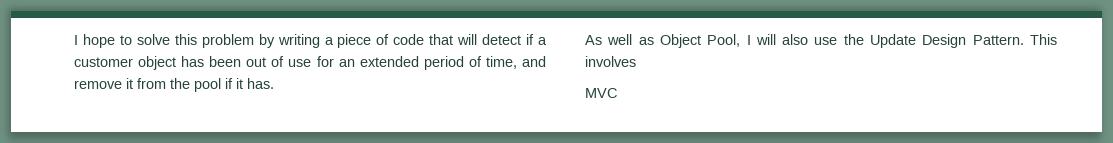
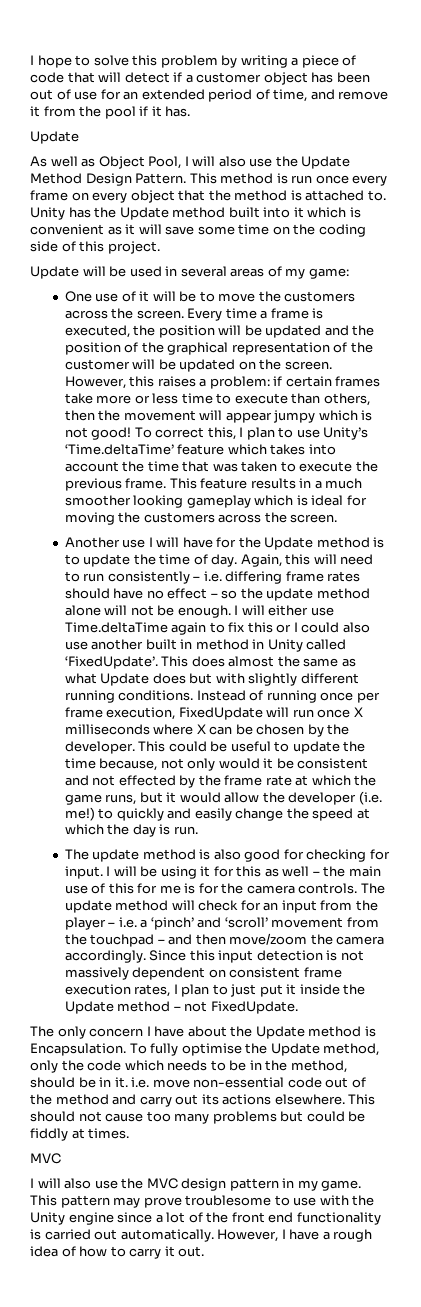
  I hope to solve this problem by writing a piece of code that will detect if a customer object has been out of use for an extended period of time, and remove it from the pool if it has.
+ Update
- As well as Object Pool, I will also use the Update Design Pattern.
+ As well as Object Pool, I will also use the Update Method Design Pattern.
- This involves
+ This method is run once every frame on every object that the method is attached to. Unity has the Update method built into it which is convenient as it will save some time on the coding side of this project.
+ Update will be used in several areas of my game:
+ One use of it will be to move the customers across the screen. Every time a frame is executed, the position will be updated and the position of the graphical representation of the customer will be updated on the screen. However, this raises a problem: if certain frames take more or less time to execute than others, then the movement will appear jumpy which is not good! To correct this, I plan to use Unity’s ‘Time.deltaTime’ feature which takes into account the time that was taken to execute the previous frame. This feature results in a much smoother looking gameplay which is ideal for moving the customers across the screen.
+ Another use I will have for the Update method is to update the time of day. Again, this will need to run consistently – i.e. differing frame rates should have no effect – so the update method alone will not be enough. I will either use Time.deltaTime again to fix this or I could also use another built in method in Unity called ‘FixedUpdate’. This does almost the same as what Update does but with slightly different running conditions. Instead of running once per frame execution, FixedUpdate will run once X milliseconds where X can be chosen by the developer. This could be useful to update the time because, not only would it be consistent and not effected by the frame rate at which the game runs, but it would allow the developer (i.e. me!) to quickly and easily change the speed at which the day is run.
+ The update method is also good for checking for input. I will be using it for this as well – the main use of this for me is for the camera controls. The update method will check for an input from the player – i.e. a ‘pinch’ and ‘scroll’ movement from the touchpad – and then move/zoom the camera accordingly. Since this input detection is not massively dependent on consistent frame execution rates, I plan to just put it inside the Update method – not FixedUpdate.
+ The only concern I have about the Update method is Encapsulation. To fully optimise the Update method, only the code which needs to be in the method, should be in it. i.e. move non-essential code out of the method and carry out its actions elsewhere. This should not cause too many problems but could be fiddly at times.
  MVC
+ I will also use the MVC design pattern in my game. This pattern may prove troublesome to use with the Unity engine since a lot of the front end functionality is carried out automatically. However, I have a rough idea of how to carry it out.

